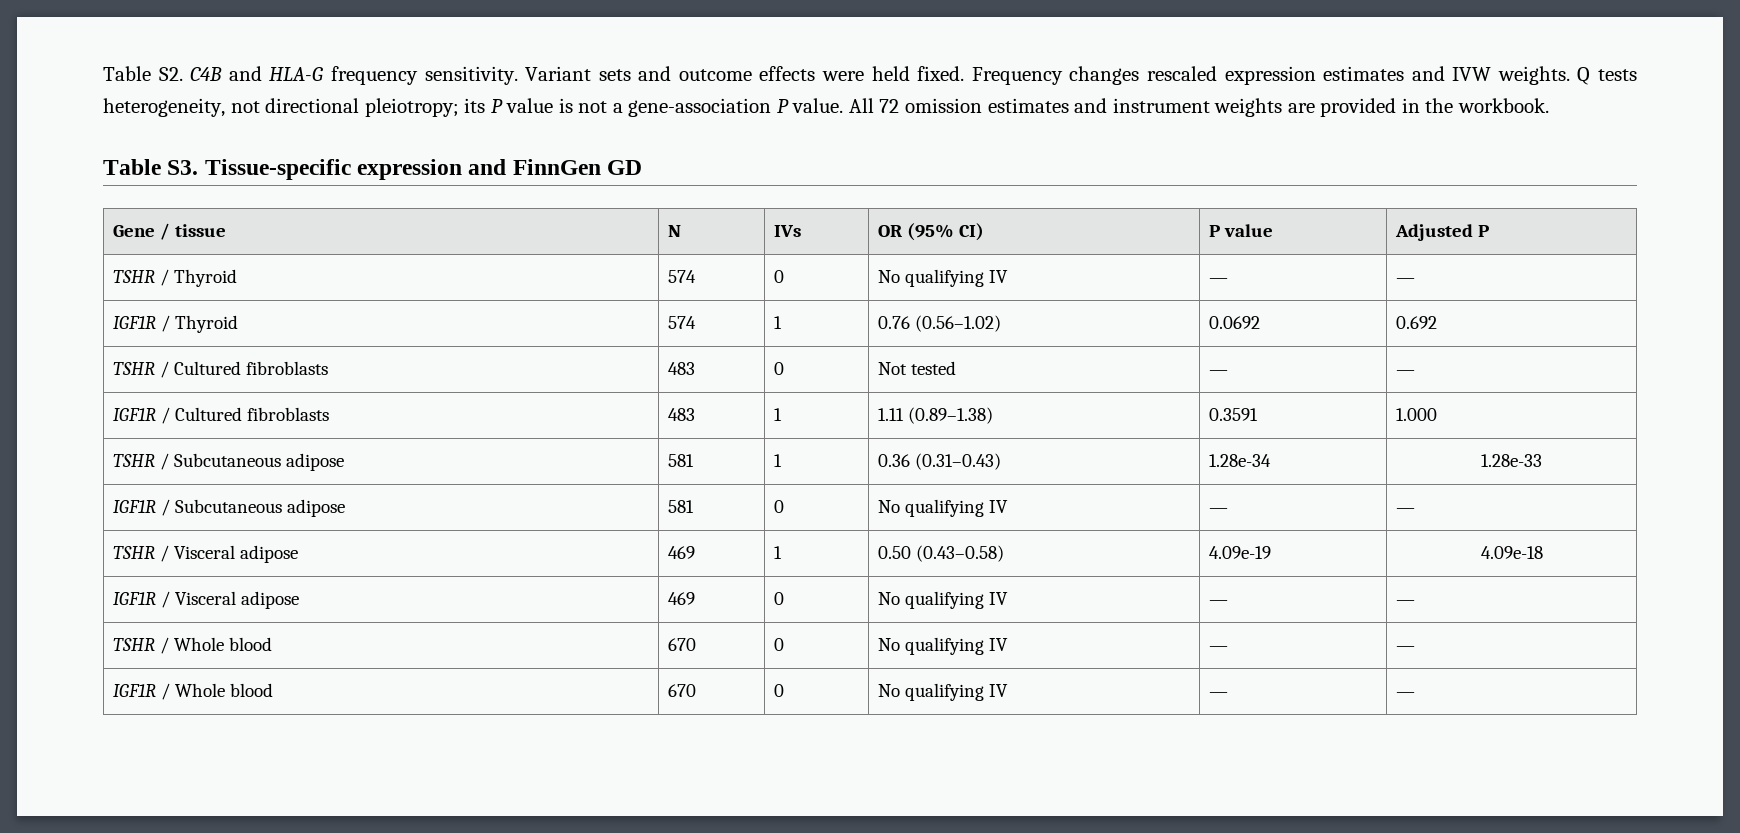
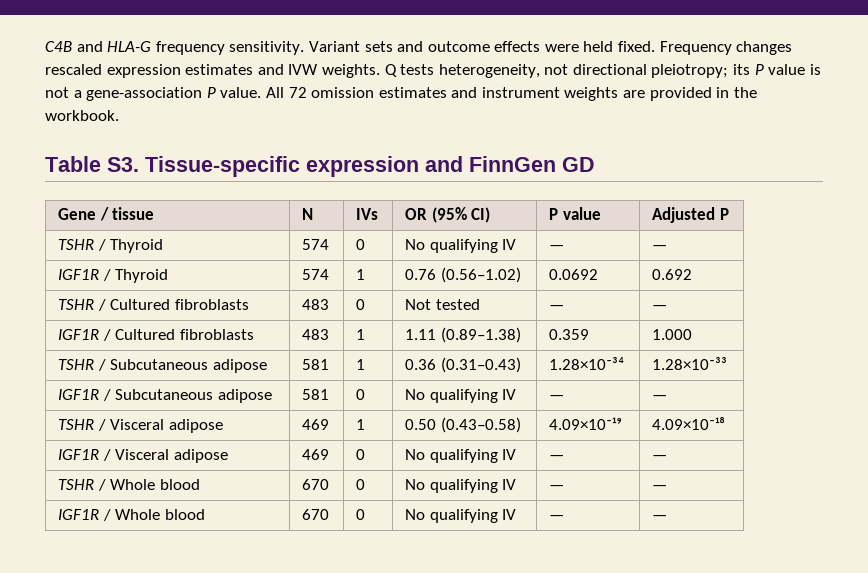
- Table S2. C4B and HLA-G frequency sensitivity.
+ C4B and HLA-G frequency sensitivity.
- IGF1R / Cultured fibroblasts | 483 | 1 | 1.11 (0.89–1.38) | 0.3591 | 1.000
+ IGF1R / Cultured fibroblasts | 483 | 1 | 1.11 (0.89–1.38) | 0.359 | 1.000
- TSHR / Subcutaneous adipose | 581 | 1 | 0.36 (0.31–0.43) | 1.28e-34 | 1.28e-33
+ TSHR / Subcutaneous adipose | 581 | 1 | 0.36 (0.31–0.43) | 1.28×10⁻³⁴ | 1.28×10⁻³³
- TSHR / Visceral adipose | 469 | 1 | 0.50 (0.43–0.58) | 4.09e-19 | 4.09e-18
+ TSHR / Visceral adipose | 469 | 1 | 0.50 (0.43–0.58) | 4.09×10⁻¹⁹ | 4.09×10⁻¹⁸

